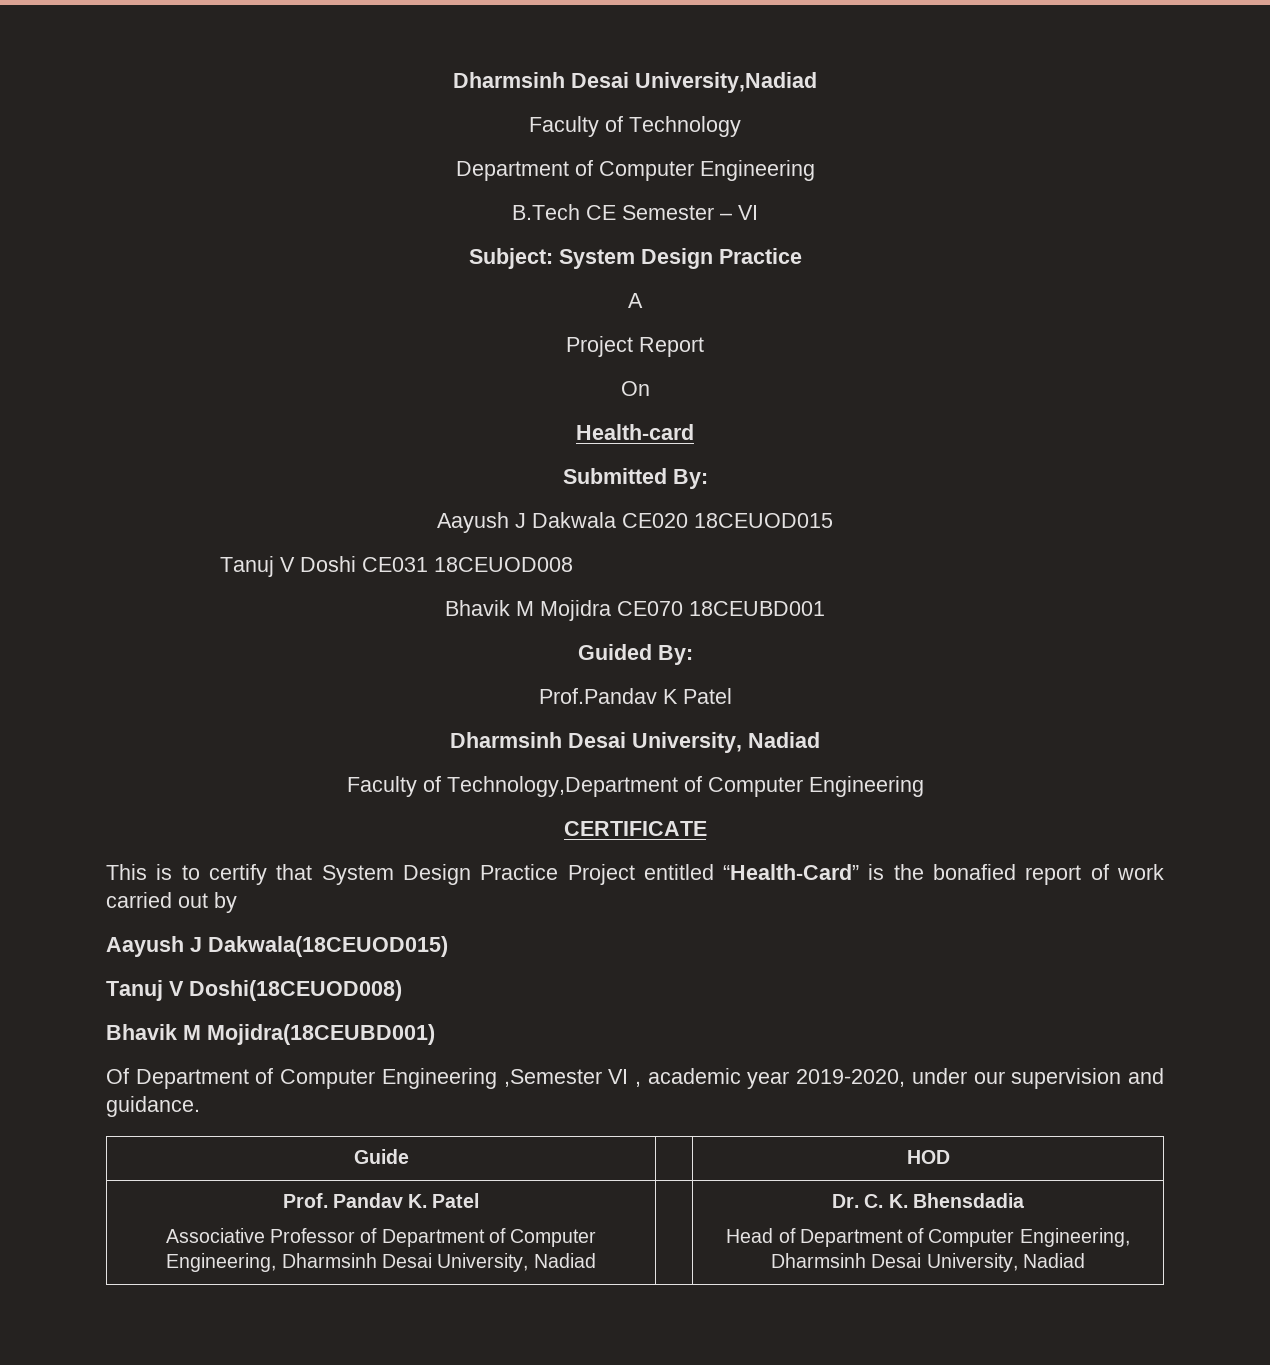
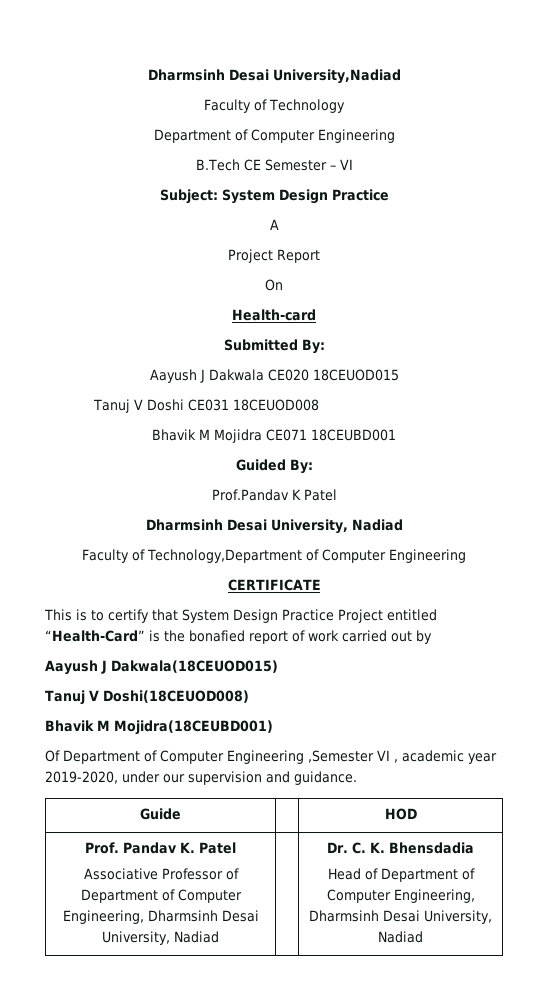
- Bhavik M Mojidra CE070 18CEUBD001
+ Bhavik M Mojidra CE071 18CEUBD001

